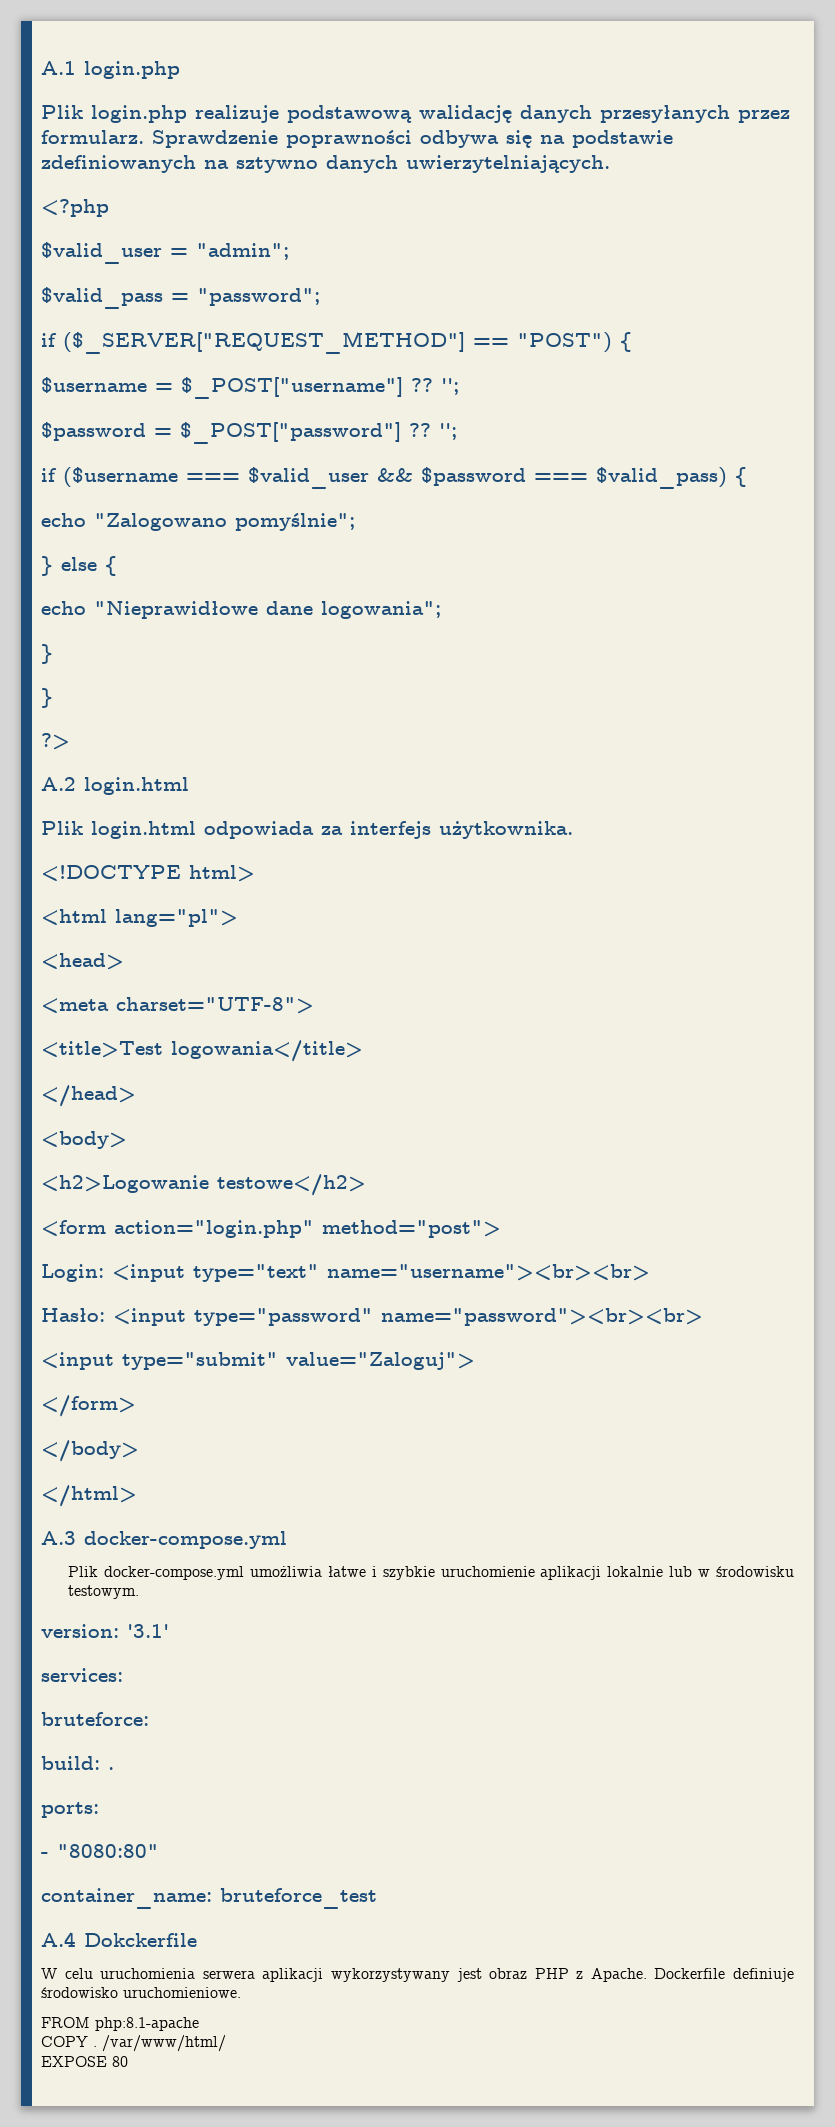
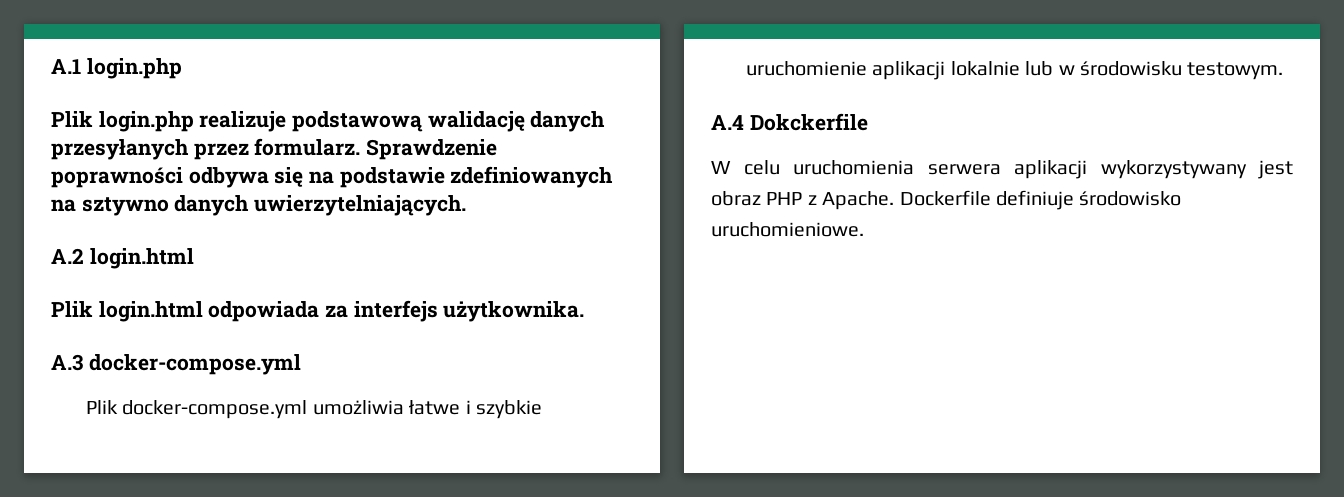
- <?php
- $valid_user = "admin";
- $valid_pass = "password";
- if ($_SERVER["REQUEST_METHOD"] == "POST") {
- $username = $_POST["username"] ?? '';
- $password = $_POST["password"] ?? '';
- if ($username === $valid_user && $password === $valid_pass) {
- echo "Zalogowano pomyślnie";
- } else {
- echo "Nieprawidłowe dane logowania";
- }
- }
- ?>
- <!DOCTYPE html>
- <html lang="pl">
- <head>
- <meta charset="UTF-8">
- <title>Test logowania</title>
- </head>
- <body>
- <h2>Logowanie testowe</h2>
- <form action="login.php" method="post">
- Login: <input type="text" name="username"><br><br>
- Hasło: <input type="password" name="password"><br><br>
- <input type="submit" value="Zaloguj">
- </form>
- </body>
- </html>
- version: '3.1'
- services:
- bruteforce:
- build: .
- ports:
- - "8080:80"
- container_name: bruteforce_test
- FROM php:8.1-apache
- COPY . /var/www/html/
- EXPOSE 80

